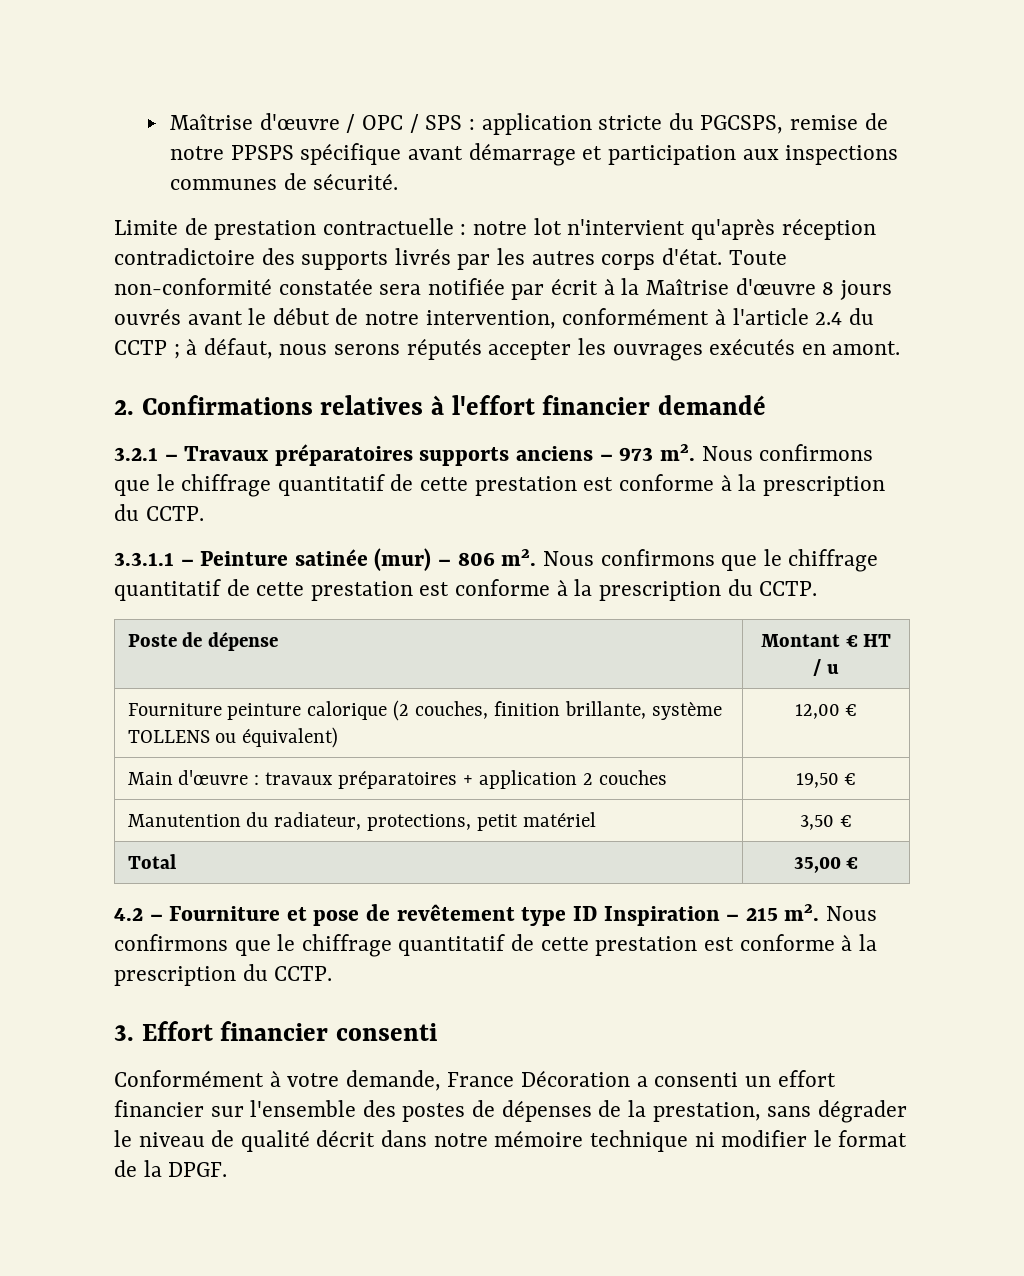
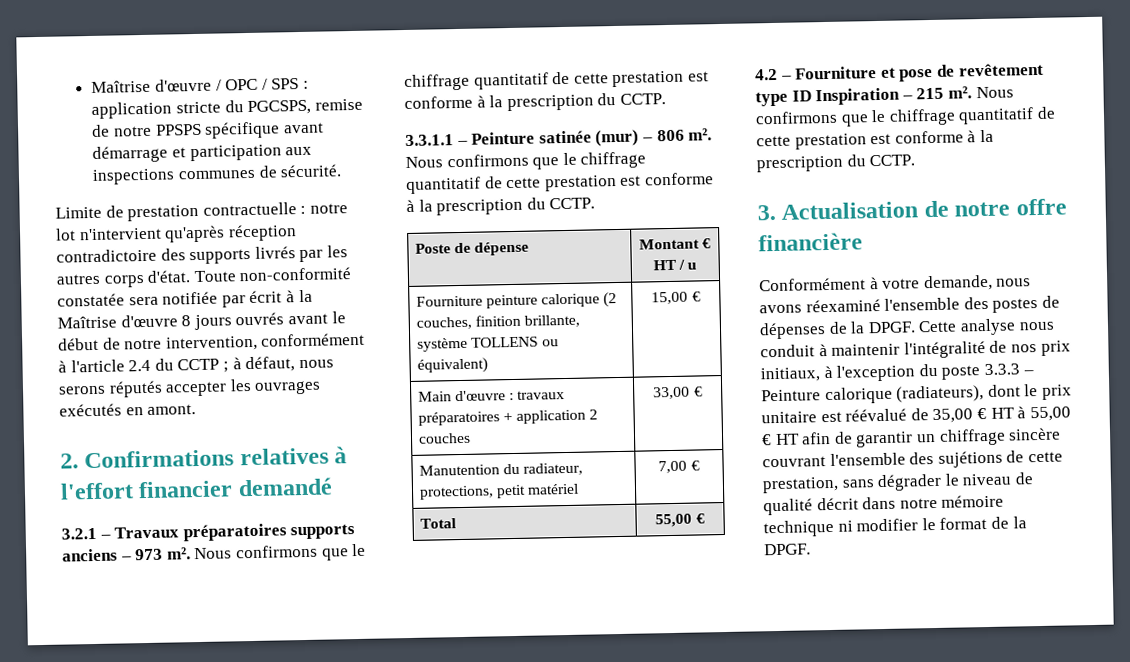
- Fourniture peinture calorique (2 couches, finition brillante, système TOLLENS ou équivalent) | 12,00 €
+ Fourniture peinture calorique (2 couches, finition brillante, système TOLLENS ou équivalent) | 15,00 €
- Main d'œuvre : travaux préparatoires + application 2 couches | 19,50 €
+ Main d'œuvre : travaux préparatoires + application 2 couches | 33,00 €
- Manutention du radiateur, protections, petit matériel | 3,50 €
+ Manutention du radiateur, protections, petit matériel | 7,00 €
- Total | 35,00 €
+ Total | 55,00 €
- 3. Effort financier consenti
+ 3. Actualisation de notre offre financière
- Conformément à votre demande, France Décoration a consenti un effort financier sur l'ensemble des postes de dépenses de la prestation, sans dégrader le niveau de qualité décrit dans notre mémoire technique ni modifier le format de la DPGF.
+ Conformément à votre demande, nous avons réexaminé l'ensemble des postes de dépenses de la DPGF. Cette analyse nous conduit à maintenir l'intégralité de nos prix initiaux, à l'exception du poste 3.3.3 – Peinture calorique (radiateurs), dont le prix unitaire est réévalué de 35,00 € HT à 55,00 € HT afin de garantir un chiffrage sincère couvrant l'ensemble des sujétions de cette prestation, sans dégrader le niveau de qualité décrit dans notre mémoire technique ni modifier le format de la DPGF.

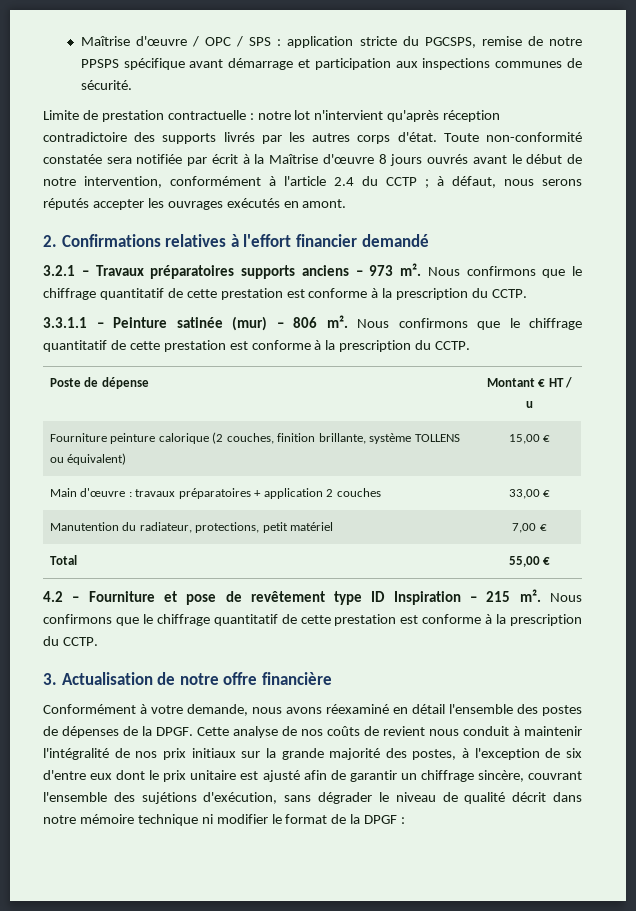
- Conformément à votre demande, nous avons réexaminé l'ensemble des postes de dépenses de la DPGF.
+ Conformément à votre demande, nous avons réexaminé en détail l'ensemble des postes de dépenses de la DPGF.
- Cette analyse nous conduit à maintenir l'intégralité de nos prix initiaux, à l'exception du poste 3.3.3 – Peinture calorique (radiateurs), dont le prix unitaire est réévalué de 35,00 € HT à 55,00 € HT afin de garantir un chiffrage sincère couvrant l'ensemble des sujétions de cette prestation, sans dégrader le niveau de qualité décrit dans notre mémoire technique ni modifier le format de la DPGF.
+ Cette analyse de nos coûts de revient nous conduit à maintenir l'intégralité de nos prix initiaux sur la grande majorité des postes, à l'exception de six d'entre eux dont le prix unitaire est ajusté afin de garantir un chiffrage sincère, couvrant l'ensemble des sujétions d'exécution, sans dégrader le niveau de qualité décrit dans notre mémoire technique ni modifier le format de la DPGF :

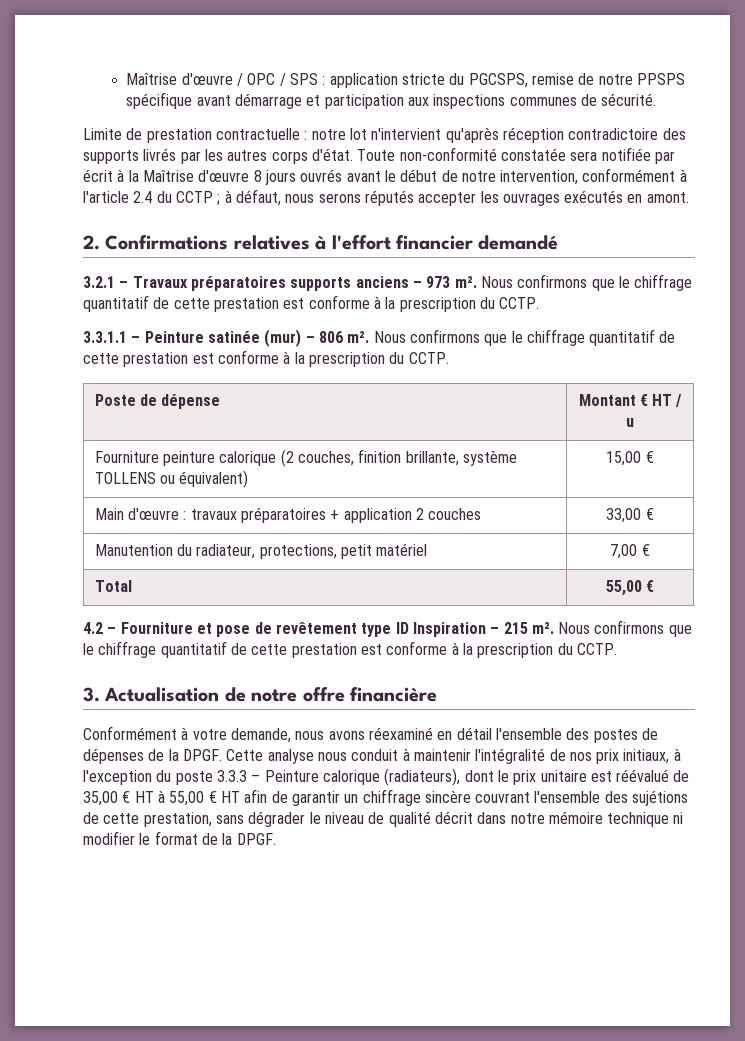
- Cette analyse de nos coûts de revient nous conduit à maintenir l'intégralité de nos prix initiaux sur la grande majorité des postes, à l'exception de six d'entre eux dont le prix unitaire est ajusté afin de garantir un chiffrage sincère, couvrant l'ensemble des sujétions d'exécution, sans dégrader le niveau de qualité décrit dans notre mémoire technique ni modifier le format de la DPGF :
+ Cette analyse nous conduit à maintenir l'intégralité de nos prix initiaux, à l'exception du poste 3.3.3 – Peinture calorique (radiateurs), dont le prix unitaire est réévalué de 35,00 € HT à 55,00 € HT afin de garantir un chiffrage sincère couvrant l'ensemble des sujétions de cette prestation, sans dégrader le niveau de qualité décrit dans notre mémoire technique ni modifier le format de la DPGF.

